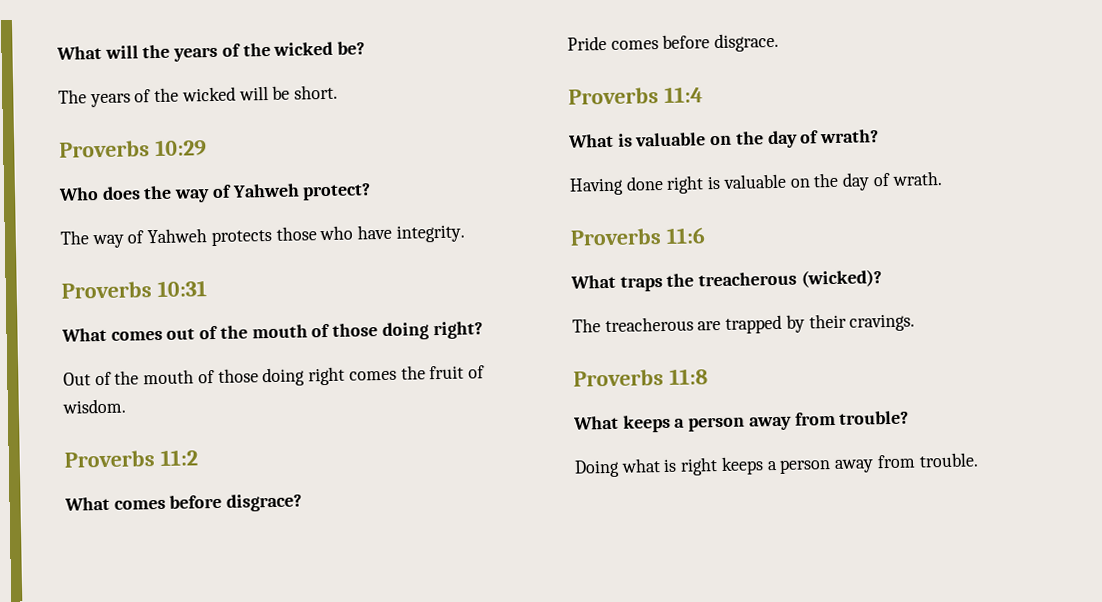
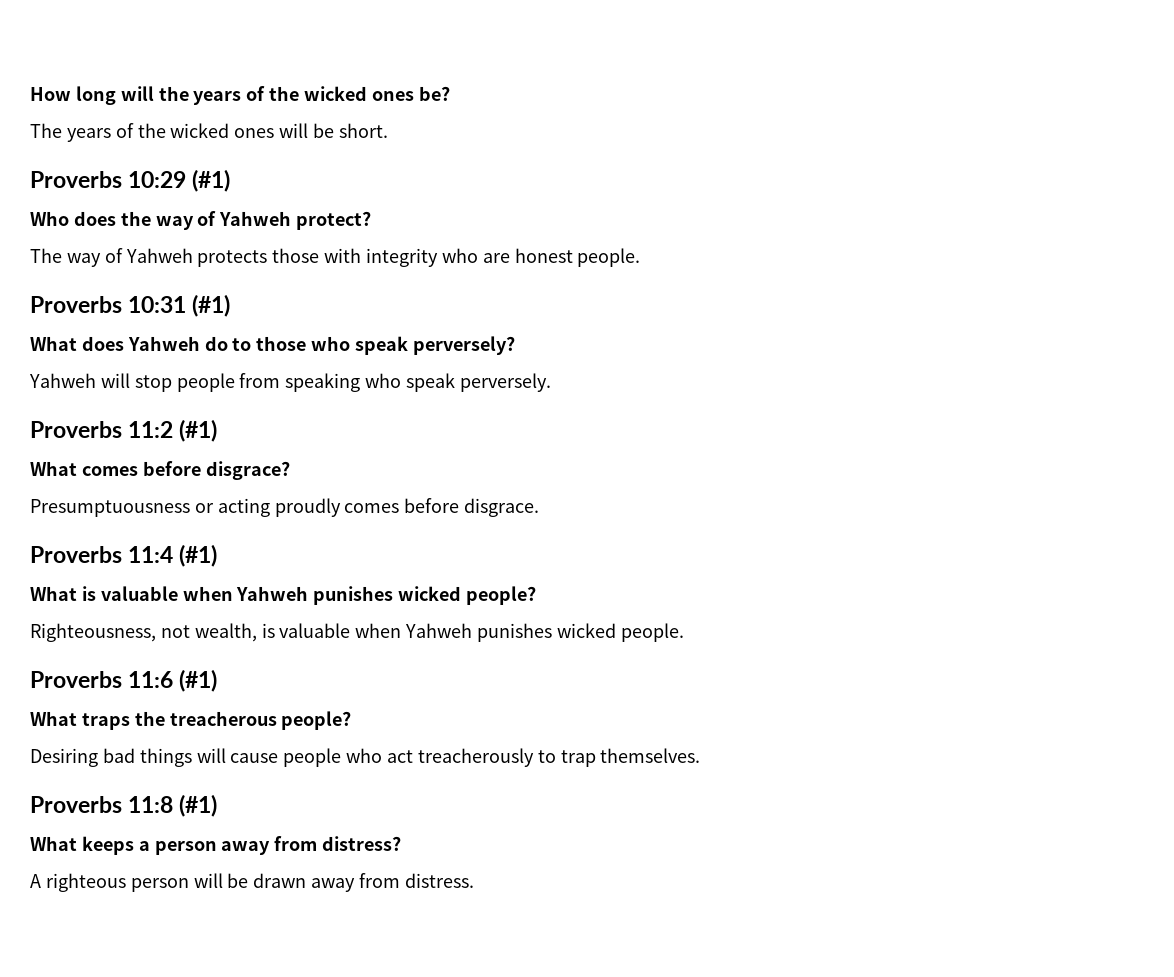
- What will the years of the wicked be?
+ How long will the years of the wicked ones be?
- The years of the wicked will be short.
+ The years of the wicked ones will be short.
- Proverbs 10:29
+ Proverbs 10:29 (#1)
- The way of Yahweh protects those who have integrity.
+ The way of Yahweh protects those with integrity who are honest people.
- Proverbs 10:31
- What comes out of the mouth of those doing right?
- Out of the mouth of those doing right comes the fruit of wisdom.
+ Proverbs 10:31 (#1)
+ What does Yahweh do to those who speak perversely?
+ Yahweh will stop people from speaking who speak perversely.
- Proverbs 11:2
+ Proverbs 11:2 (#1)
- Pride comes before disgrace.
+ Presumptuousness or acting proudly comes before disgrace.
- Proverbs 11:4
+ Proverbs 11:4 (#1)
- What is valuable on the day of wrath?
- Having done right is valuable on the day of wrath.
+ What is valuable when Yahweh punishes wicked people?
+ Righteousness, not wealth, is valuable when Yahweh punishes wicked people.
- Proverbs 11:6
+ Proverbs 11:6 (#1)
- What traps the treacherous (wicked)?
- The treacherous are trapped by their cravings.
+ What traps the treacherous people?
+ Desiring bad things will cause people who act treacherously to trap themselves.
- Proverbs 11:8
+ Proverbs 11:8 (#1)
- What keeps a person away from trouble?
- Doing what is right keeps a person away from trouble.
+ What keeps a person away from distress?
+ A righteous person will be drawn away from distress.

